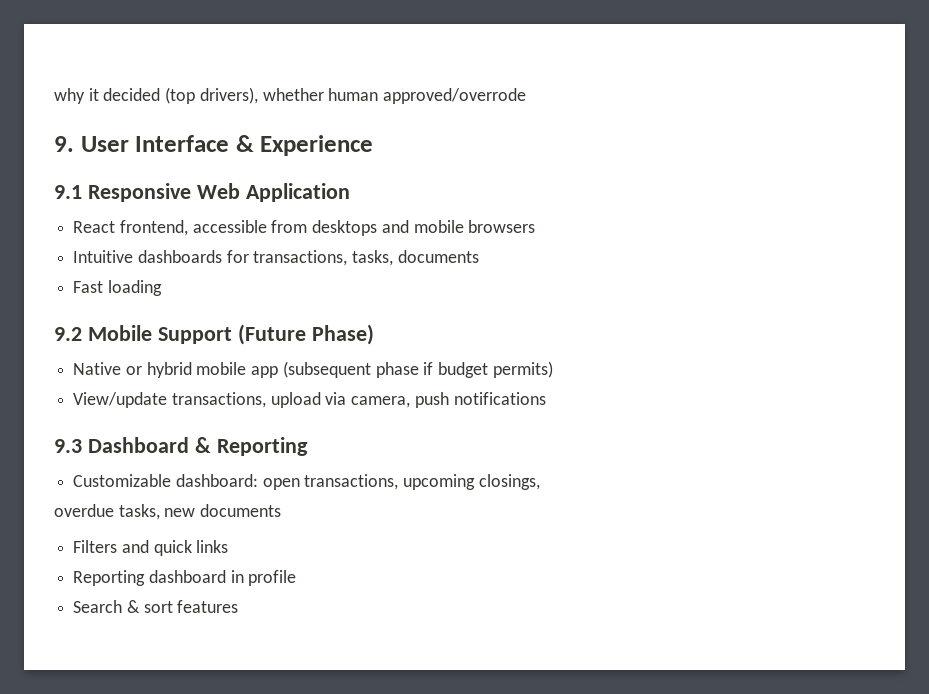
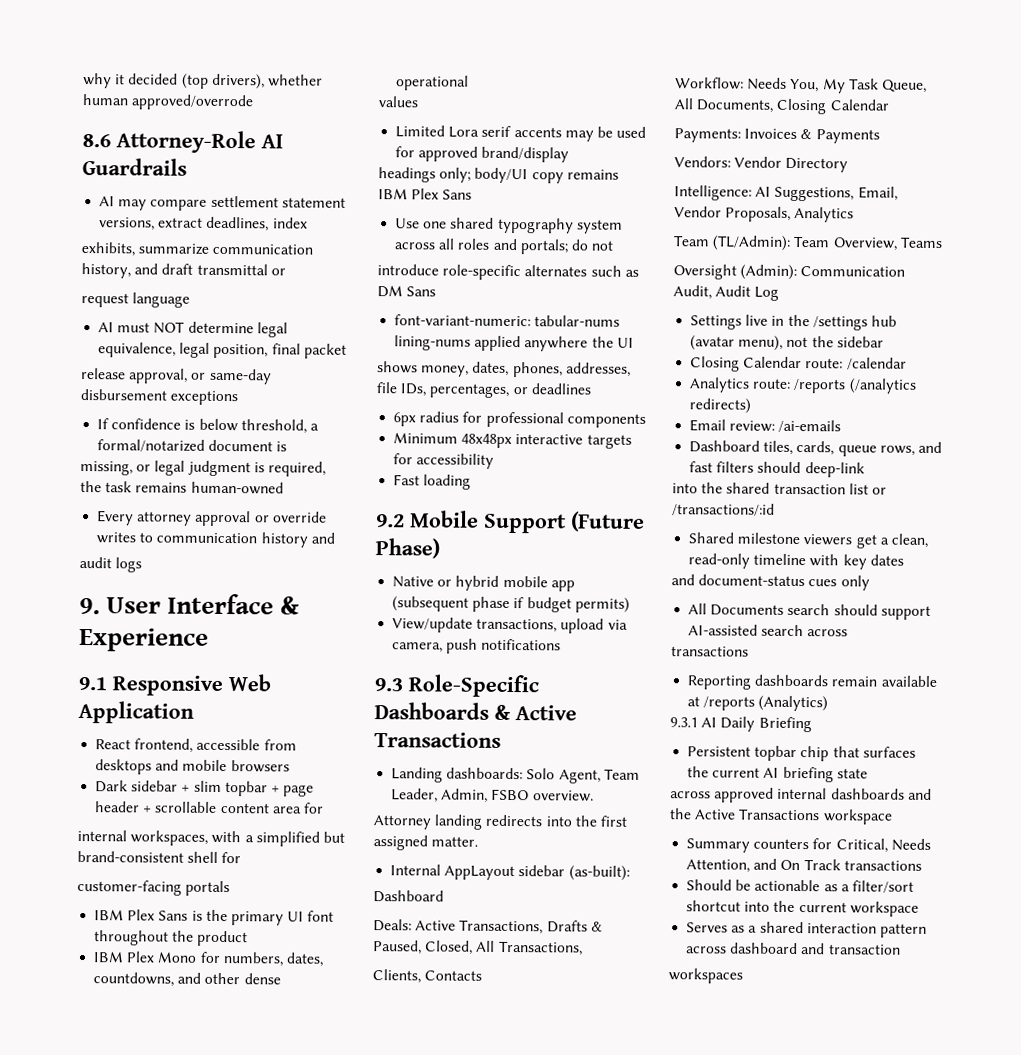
+ 8.6 Attorney-Role AI Guardrails
+ AI may compare settlement statement versions, extract deadlines, index
+ exhibits, summarize communication history, and draft transmittal or
+ request language
+ AI must NOT determine legal equivalence, legal position, final packet
+ release approval, or same-day disbursement exceptions
+ If confidence is below threshold, a formal/notarized document is
+ missing, or legal judgment is required, the task remains human-owned
+ Every attorney approval or override writes to communication history and
+ audit logs
- Intuitive dashboards for transactions, tasks, documents
+ Dark sidebar + slim topbar + page header + scrollable content area for
+ internal workspaces, with a simplified but brand-consistent shell for
+ customer-facing portals
+ IBM Plex Sans is the primary UI font throughout the product
+ IBM Plex Mono for numbers, dates, countdowns, and other dense operational
+ values
+ Limited Lora serif accents may be used for approved brand/display
+ headings only; body/UI copy remains IBM Plex Sans
+ Use one shared typography system across all roles and portals; do not
+ introduce role-specific alternates such as DM Sans
+ font-variant-numeric: tabular-nums lining-nums applied anywhere the UI
+ shows money, dates, phones, addresses, file IDs, percentages, or deadlines
+ 6px radius for professional components
+ Minimum 48x48px interactive targets for accessibility
- 9.3 Dashboard & Reporting
- Customizable dashboard: open transactions, upcoming closings,
- overdue tasks, new documents
- Filters and quick links
- Reporting dashboard in profile
- Search & sort features
+ 9.3 Role-Specific Dashboards & Active Transactions
+ Landing dashboards: Solo Agent, Team Leader, Admin, FSBO overview.
+ Attorney landing redirects into the first assigned matter.
+ Internal AppLayout sidebar (as-built):
+ Dashboard
+ Deals: Active Transactions, Drafts & Paused, Closed, All Transactions,
+ Clients, Contacts
+ Workflow: Needs You, My Task Queue, All Documents, Closing Calendar
+ Payments: Invoices & Payments
+ Vendors: Vendor Directory
+ Intelligence: AI Suggestions, Email, Vendor Proposals, Analytics
+ Team (TL/Admin): Team Overview, Teams
+ Oversight (Admin): Communication Audit, Audit Log
+ Settings live in the /settings hub (avatar menu), not the sidebar
+ Closing Calendar route: /calendar
+ Analytics route: /reports (/analytics redirects)
+ Email review: /ai-emails
+ Dashboard tiles, cards, queue rows, and fast filters should deep-link
+ into the shared transaction list or /transactions/:id
+ Shared milestone viewers get a clean, read-only timeline with key dates
+ and document-status cues only
+ All Documents search should support AI-assisted search across
+ transactions
+ Reporting dashboards remain available at /reports (Analytics)
+ 9.3.1 AI Daily Briefing
+ Persistent topbar chip that surfaces the current AI briefing state
+ across approved internal dashboards and the Active Transactions workspace
+ Summary counters for Critical, Needs Attention, and On Track transactions
+ Should be actionable as a filter/sort shortcut into the current workspace
+ Serves as a shared interaction pattern across dashboard and transaction
+ workspaces

